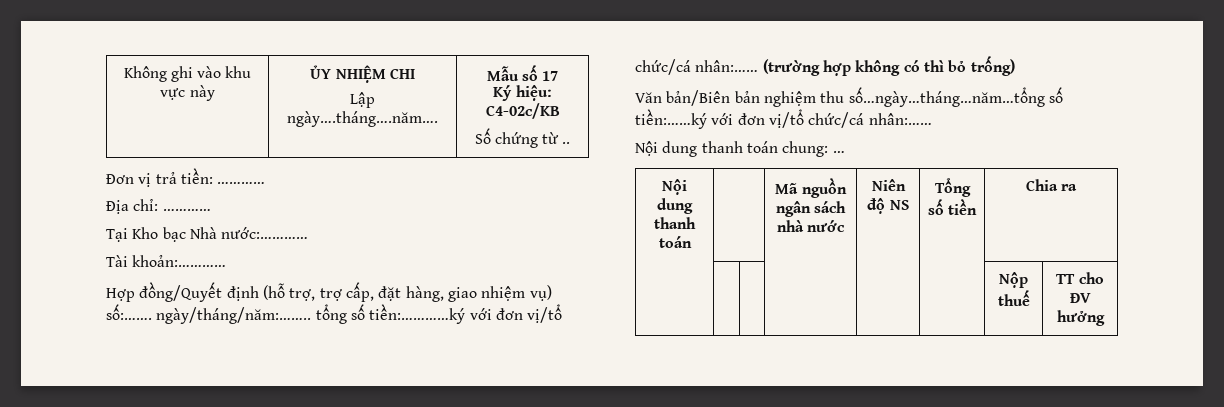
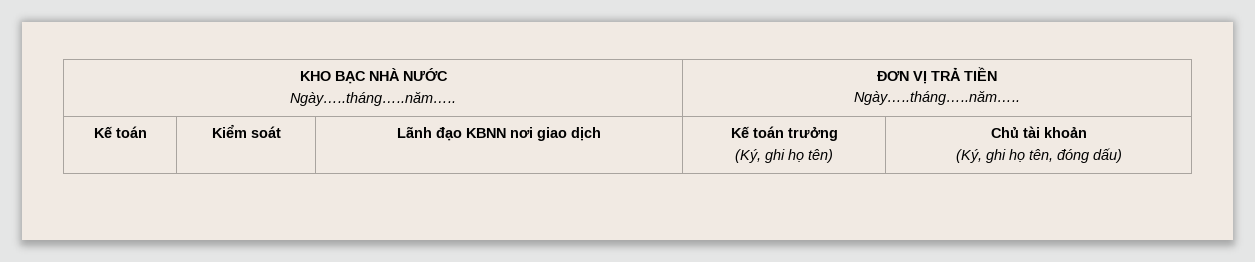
- Không ghi vào khu vực này | ỦY NHIỆM CHI
- Lập ngày….tháng….năm…. | Mẫu số 17
- Ký hiệu: C4-02c/KB
- Số chứng từ ..
- Đơn vị trả tiền: …………
- Địa chỉ: …………
- Tại Kho bạc Nhà nước:…………
- Tài khoản:…………
- Hợp đồng/Quyết định (hỗ trợ, trợ cấp, đặt hàng, giao nhiệm vụ) số:……. ngày/tháng/năm:…….. tổng số tiền:…………ký với đơn vị/tổ chức/cá nhân:…… (trường hợp không có thì bỏ trống)
- Văn bản/Biên bản nghiệm thu số…ngày…tháng…năm…tổng số tiền:……ký với đơn vị/tổ chức/cá nhân:……
- Nội dung thanh toán chung: …
- Nội dung thanh toán | | Mã nguồn ngân sách nhà nước | Niên độ NS | Tổng số tiền | Chia ra
- | | | | | | Nộp thuế | TT cho ĐV hưởng
+ KHO BẠC NHÀ NƯỚC
+ Ngày…..tháng…..năm….. | ĐƠN VỊ TRẢ TIỀN
+ Ngày…..tháng…..năm…..
+ Kế toán | Kiểm soát | Lãnh đạo KBNN nơi giao dịch | Kế toán trưởng
+ (Ký, ghi họ tên) | Chủ tài khoản
+ (Ký, ghi họ tên, đóng dấu)

